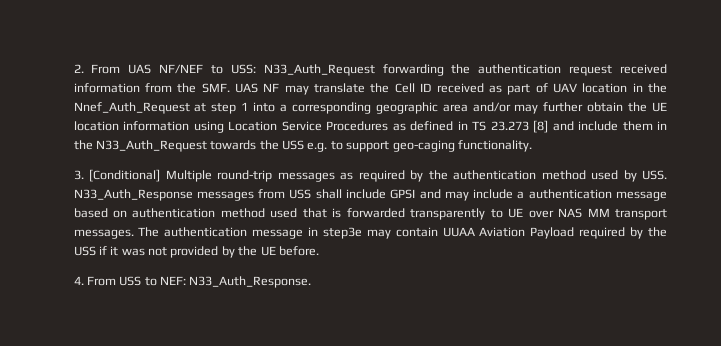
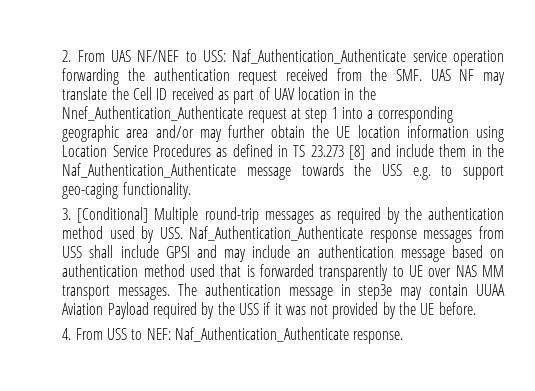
- N33_Auth_Request forwarding the authentication request received information from the SMF. UAS NF may translate the Cell ID received as part of UAV location in the Nnef_Auth_Request at step 1 into a corresponding geographic area and/or may further obtain the UE location information using Location Service Procedures as defined in TS 23.273 [8] and include them in the N33_Auth_Request towards the USS e.g. to support geo-caging functionality.
+ Naf_Authentication_Authenticate service operation forwarding the authentication request received from the SMF. UAS NF may translate the Cell ID received as part of UAV location in the Nnef_Authentication_Authenticate request at step 1 into a corresponding geographic area and/or may further obtain the UE location information using Location Service Procedures as defined in TS 23.273 [8] and include them in the Naf_Authentication_Authenticate message towards the USS e.g. to support geo-caging functionality.
- 3. [Conditional] Multiple round-trip messages as required by the authentication method used by USS. N33_Auth_Response messages from USS shall include GPSI and may include a authentication message based on authentication method used that is forwarded transparently to UE over NAS MM transport messages.
+ 3. [Conditional] Multiple round-trip messages as required by the authentication method used by USS. Naf_Authentication_Authenticate response messages from USS shall include GPSI and may include an authentication message based on authentication method used that is forwarded transparently to UE over NAS MM transport messages.
- 4. From USS to NEF: N33_Auth_Response.
+ 4. From USS to NEF: Naf_Authentication_Authenticate response.

